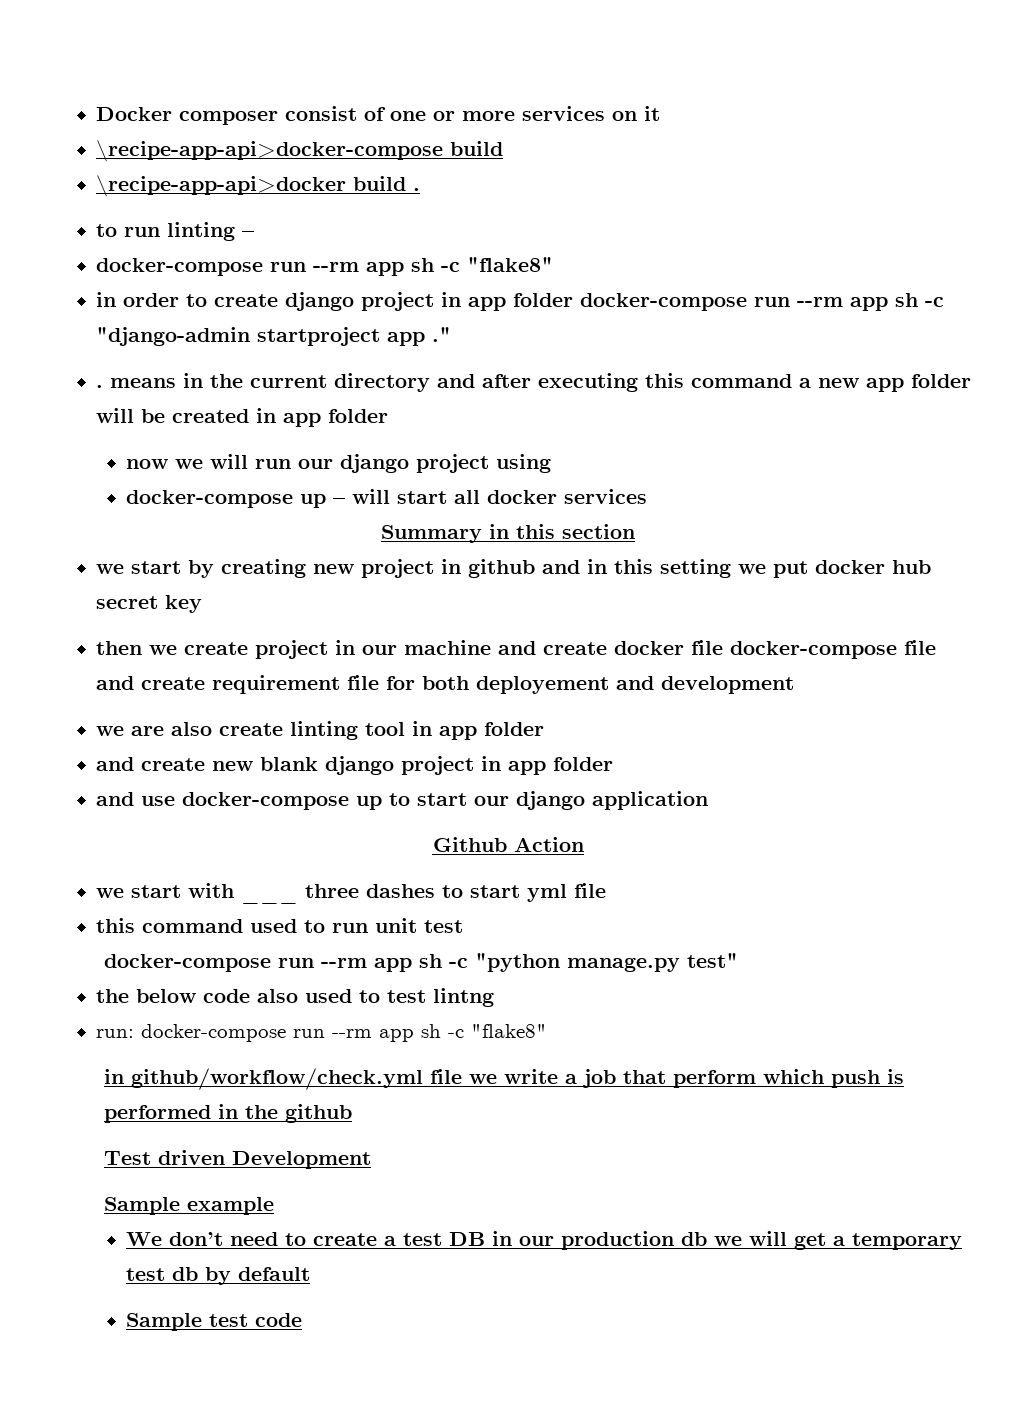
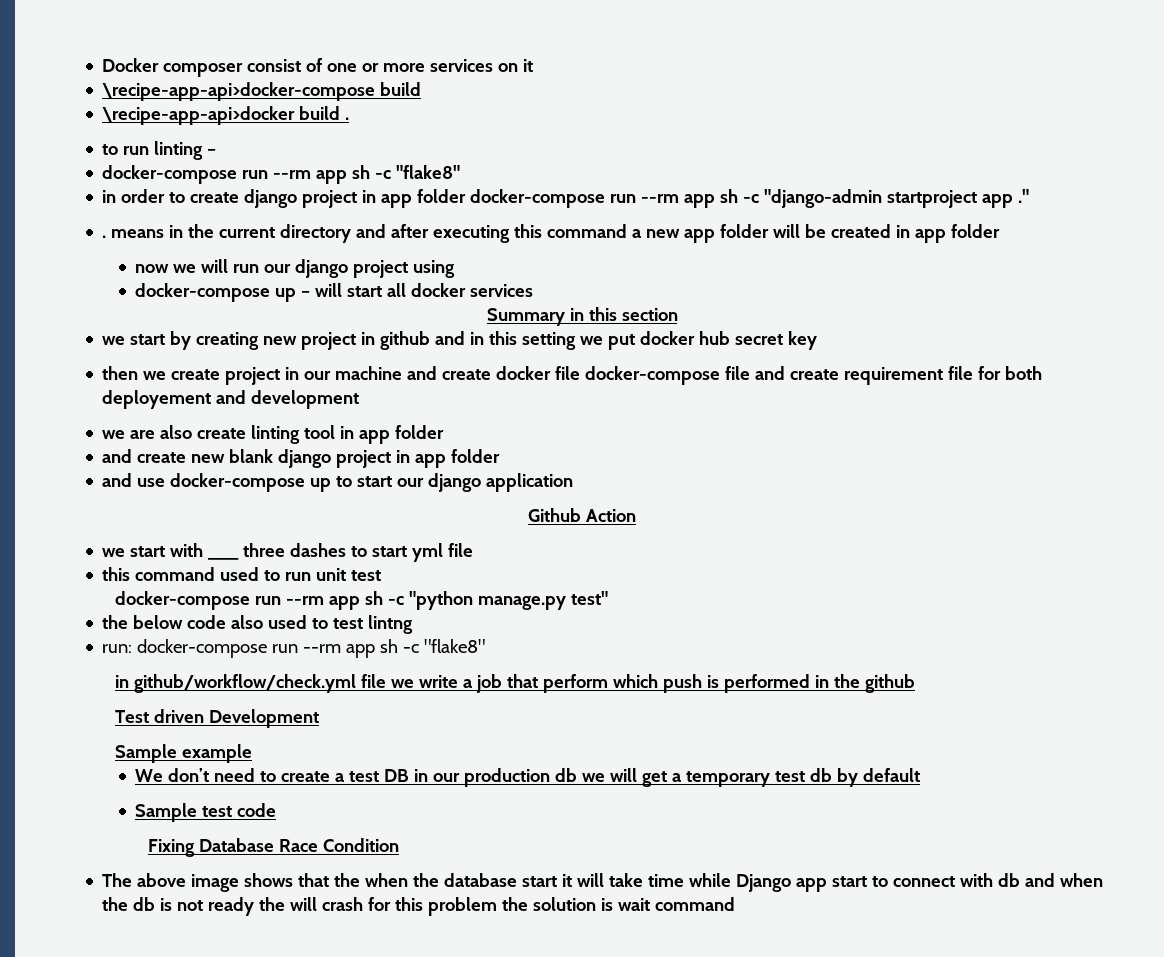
+ Fixing Database Race Condition
+ The above image shows that the when the database start it will take time while Django app start to connect with db and when the db is not ready the will crash for this problem the solution is wait command

